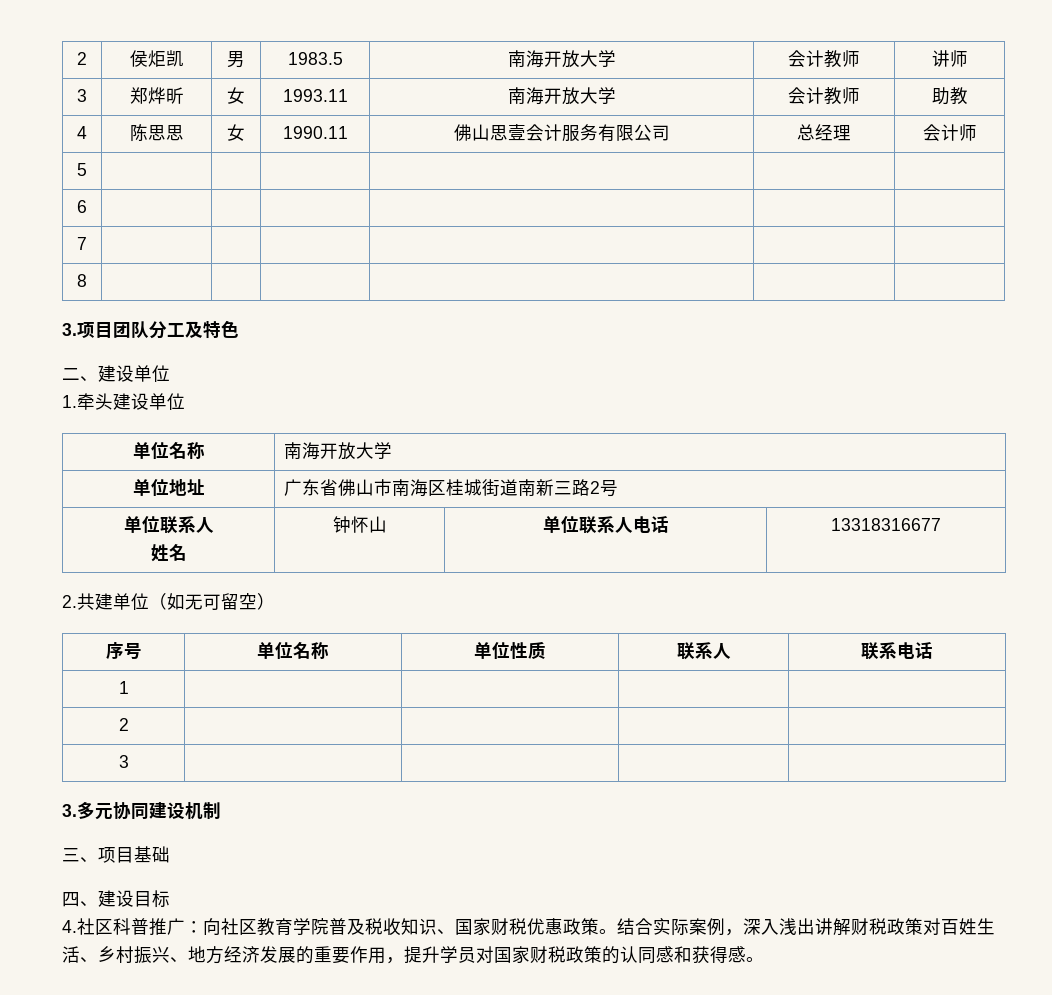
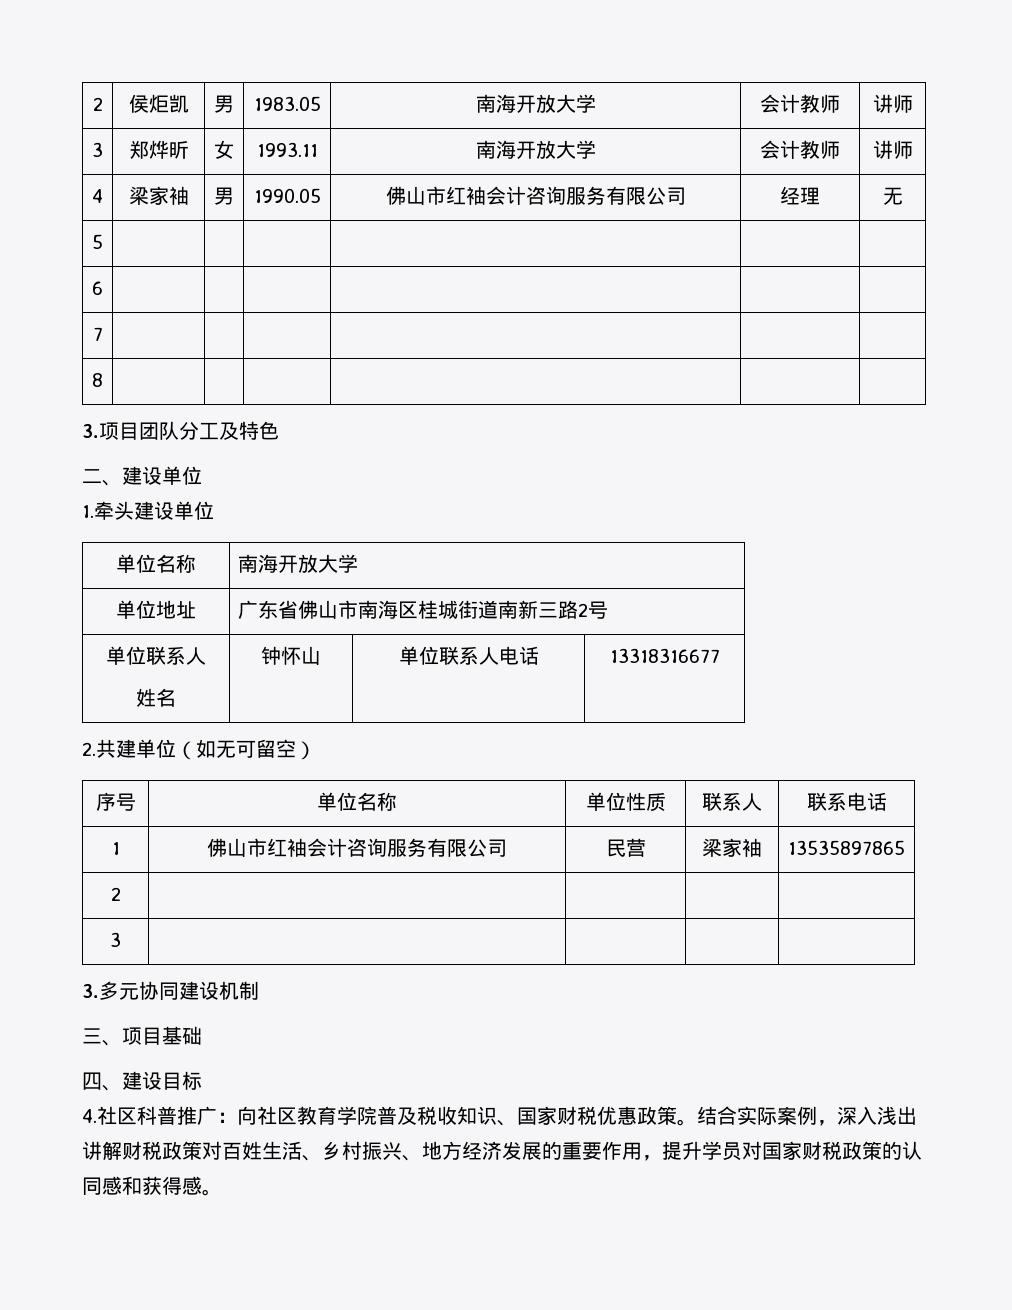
- 2 | 侯炬凯 | 男 | 1983.5 | 南海开放大学 | 会计教师 | 讲师
+ 2 | 侯炬凯 | 男 | 1983.05 | 南海开放大学 | 会计教师 | 讲师
- 3 | 郑烨昕 | 女 | 1993.11 | 南海开放大学 | 会计教师 | 助教
+ 3 | 郑烨昕 | 女 | 1993.11 | 南海开放大学 | 会计教师 | 讲师
- 4 | 陈思思 | 女 | 1990.11 | 佛山思壹会计服务有限公司 | 总经理 | 会计师
+ 4 | 梁家袖 | 男 | 1990.05 | 佛山市红袖会计咨询服务有限公司 | 经理 | 无
  序号 | 单位名称 | 单位性质 | 联系人 | 联系电话
- 1 | | | |
+ 1 | 佛山市红袖会计咨询服务有限公司 | 民营 | 梁家袖 | 13535897865

